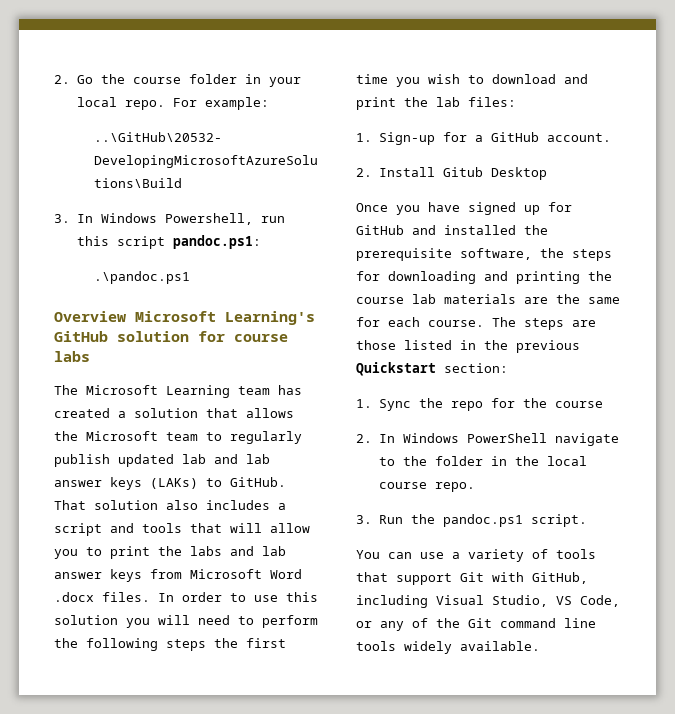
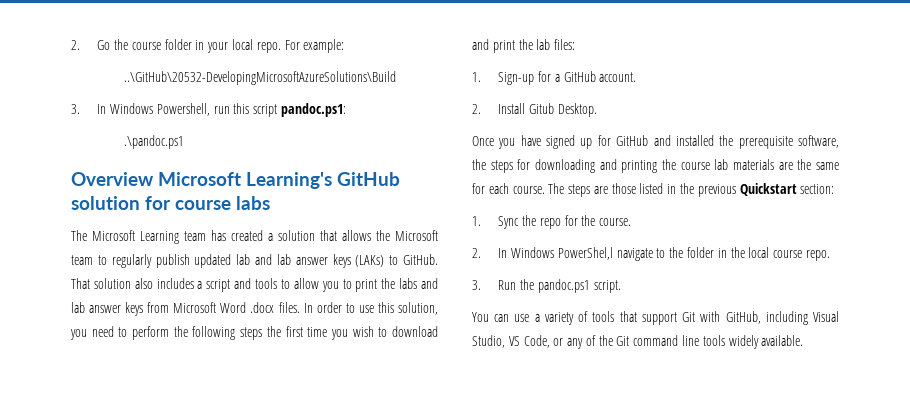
- That solution also includes a script and tools that will allow you to print the labs and lab answer keys from Microsoft Word .docx files.
+ That solution also includes a script and tools to allow you to print the labs and lab answer keys from Microsoft Word .docx files.
- In order to use this solution you will need to perform the following steps the first time you wish to download and print the lab files:
+ In order to use this solution, you need to perform the following steps the first time you wish to download and print the lab files:
- 2. Install Gitub Desktop
+ 2. Install Gitub Desktop.
- 1. Sync the repo for the course
+ 1. Sync the repo for the course.
- 2. In Windows PowerShell navigate to the folder in the local course repo.
+ 2. In Windows PowerShel,l navigate to the folder in the local course repo.

